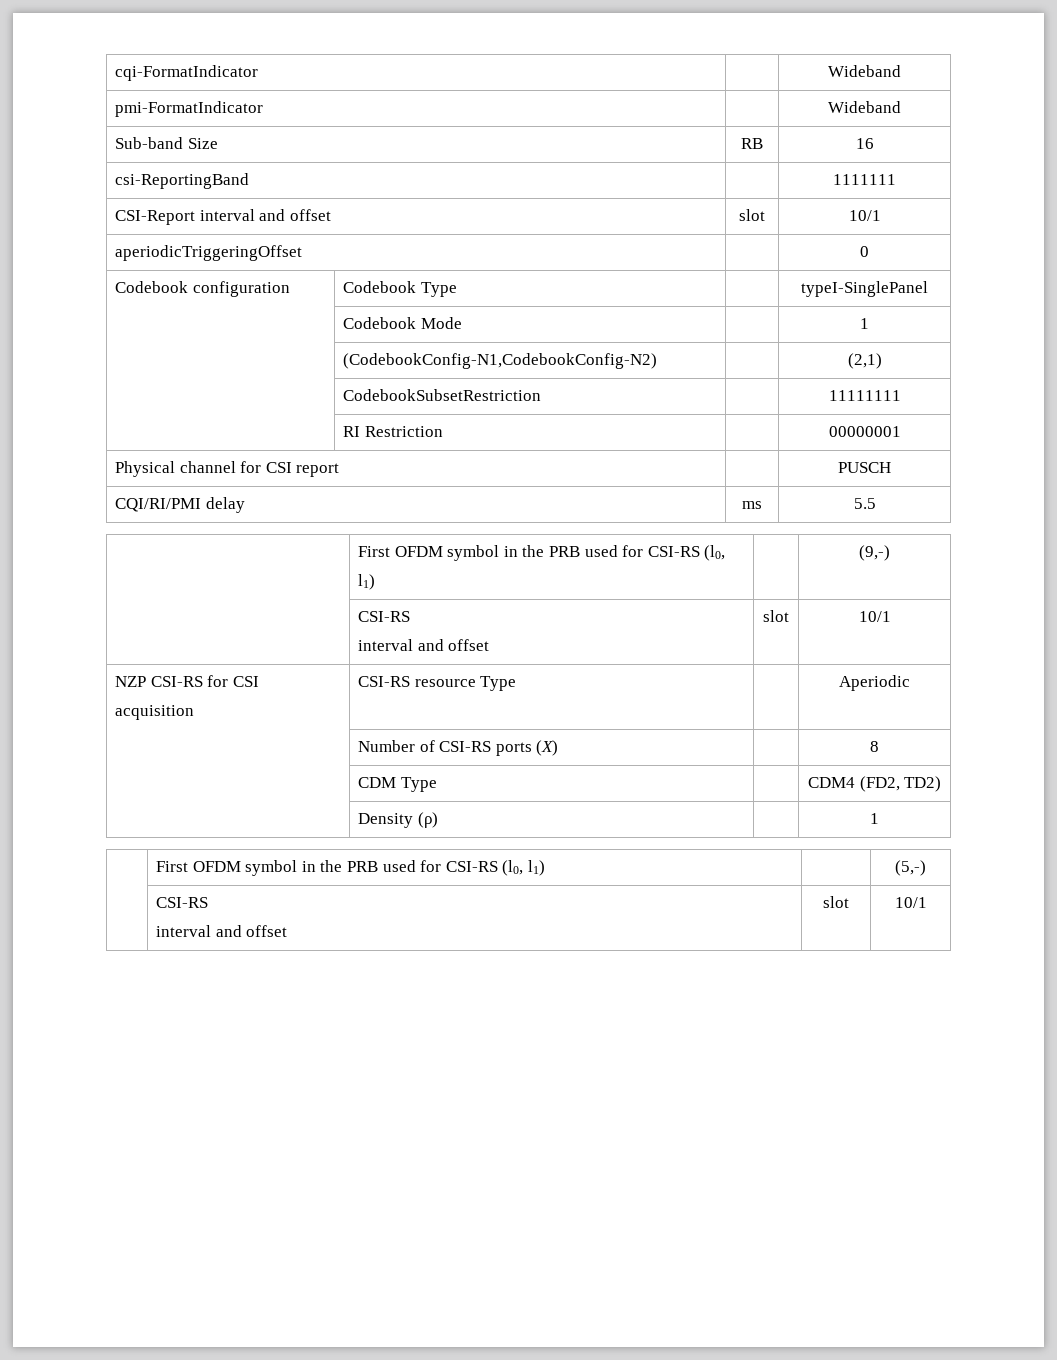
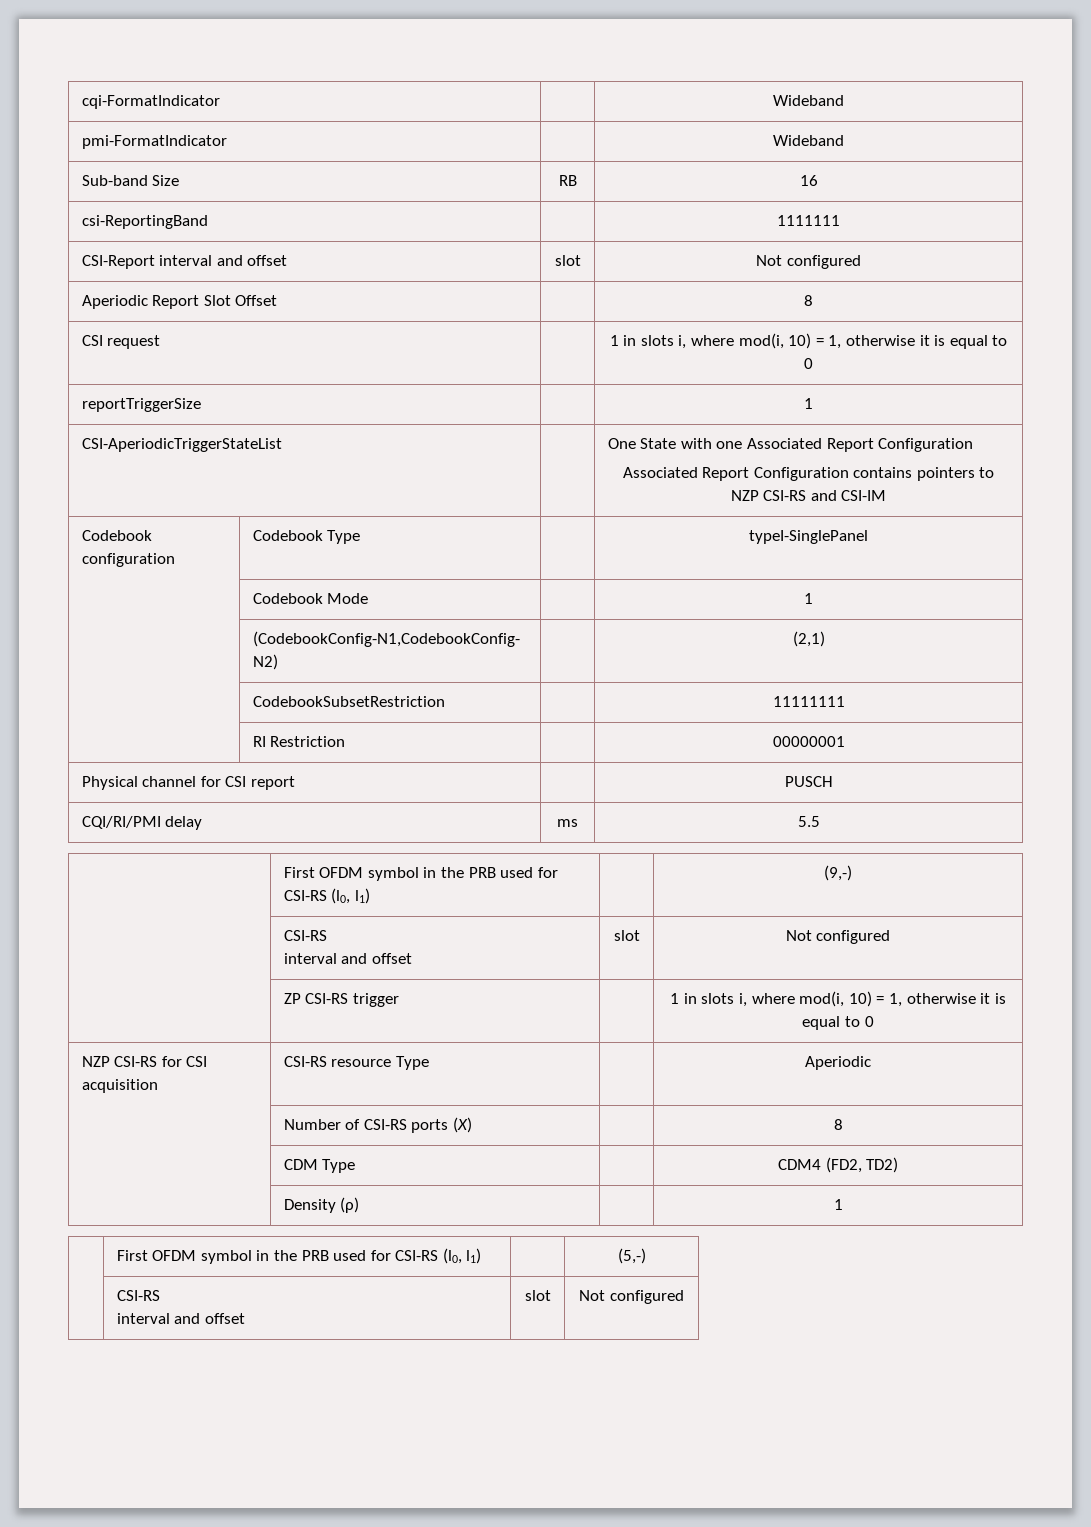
- CSI-Report interval and offset | slot | 10/1
- aperiodicTriggeringOffset | | 0
+ CSI-Report interval and offset | slot | Not configured
+ Aperiodic Report Slot Offset | | 8
+ CSI request | | 1 in slots i, where mod(i, 10) = 1, otherwise it is equal to 0
+ reportTriggerSize | | 1
+ CSI-AperiodicTriggerStateList | | One State with one Associated Report Configuration
+ Associated Report Configuration contains pointers to NZP CSI-RS and CSI-IM
  | First OFDM symbol in the PRB used for CSI-RS (l0, l1) | | (9,-)
  | CSI-RS
- interval and offset | slot | 10/1
+ interval and offset | slot | Not configured
+ | ZP CSI-RS trigger | | 1 in slots i, where mod(i, 10) = 1, otherwise it is equal to 0
  | First OFDM symbol in the PRB used for CSI-RS (l0, l1) | | (5,-)
  | CSI-RS
- interval and offset | slot | 10/1
+ interval and offset | slot | Not configured

